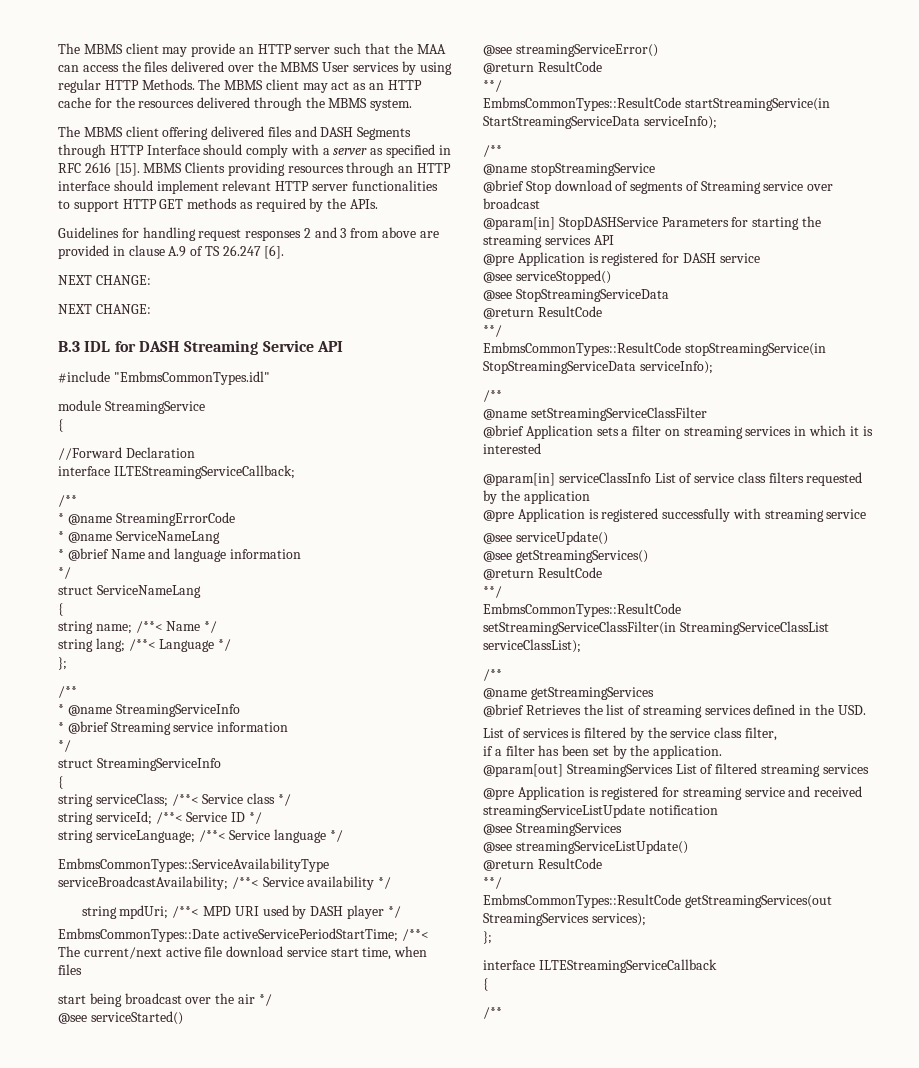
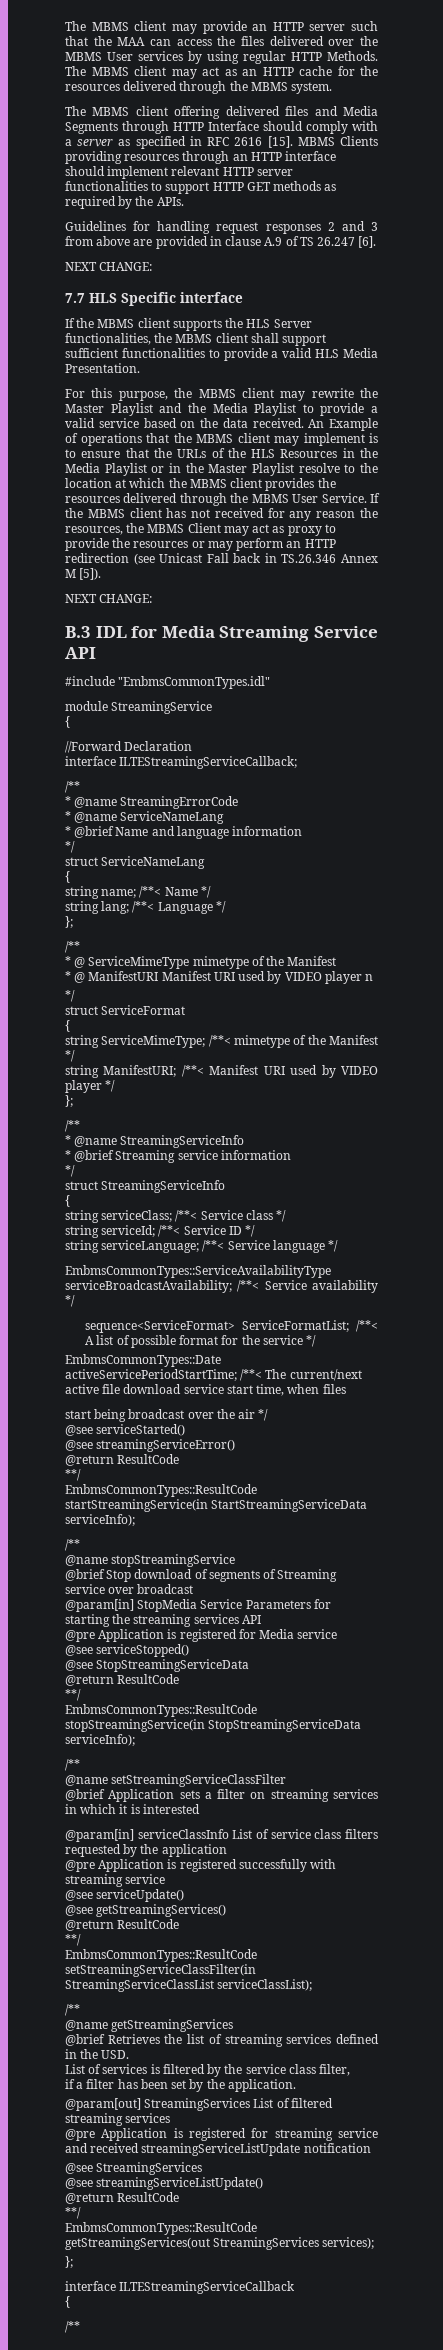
- The MBMS client offering delivered files and DASH Segments through HTTP Interface should comply with a server as specified in RFC 2616 [15].
+ The MBMS client offering delivered files and Media Segments through HTTP Interface should comply with a server as specified in RFC 2616 [15].
+ 7.7 HLS Specific interface
+ If the MBMS client supports the HLS Server functionalities, the MBMS client shall support sufficient functionalities to provide a valid HLS Media Presentation.
+ For this purpose, the MBMS client may rewrite the Master Playlist and the Media Playlist to provide a valid service based on the data received. An Example of operations that the MBMS client may implement is to ensure that the URLs of the HLS Resources in the Media Playlist or in the Master Playlist resolve to the location at which the MBMS client provides the resources delivered through the MBMS User Service. If the MBMS client has not received for any reason the resources, the MBMS Client may act as proxy to provide the resources or may perform an HTTP redirection (see Unicast Fall back in TS.26.346 Annex M [5]).
- B.3 IDL for DASH Streaming Service API
+ B.3 IDL for Media Streaming Service API
+ * @ ServiceMimeType mimetype of the Manifest
+ * @ ManifestURI Manifest URI used by VIDEO player n
+ */
+ struct ServiceFormat
+ {
+ string ServiceMimeType; /**< mimetype of the Manifest */
+ string ManifestURI; /**< Manifest URI used by VIDEO player */
+ };
+ /**
- string mpdUri; /**< MPD URI used by DASH player */
+ sequence<ServiceFormat> ServiceFormatList; /**< A list of possible format for the service */
- @param[in] StopDASHService Parameters for starting the streaming services API
+ @param[in] StopMedia Service Parameters for starting the streaming services API
- @pre Application is registered for DASH service
+ @pre Application is registered for Media service

